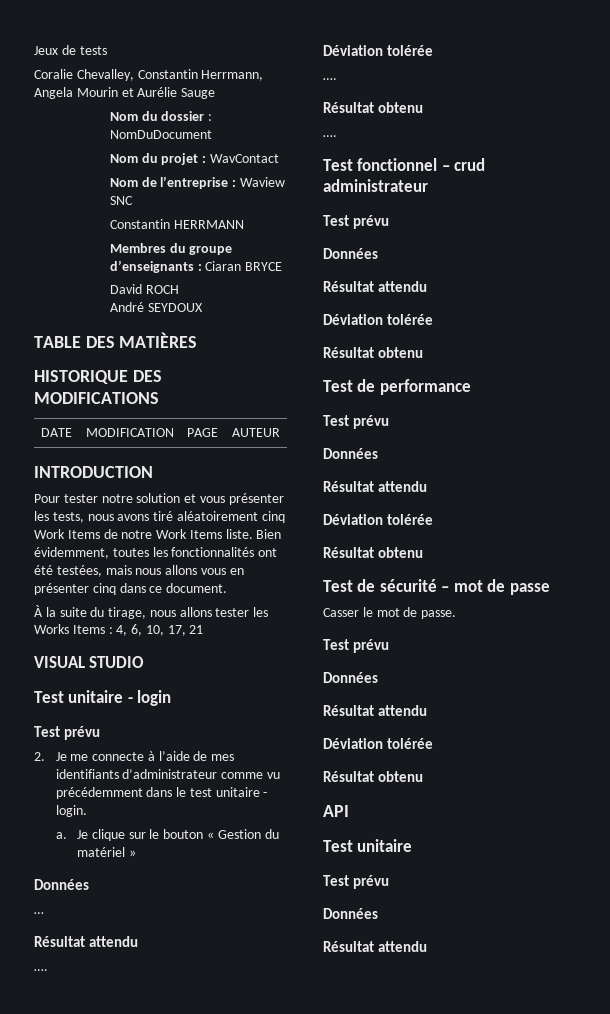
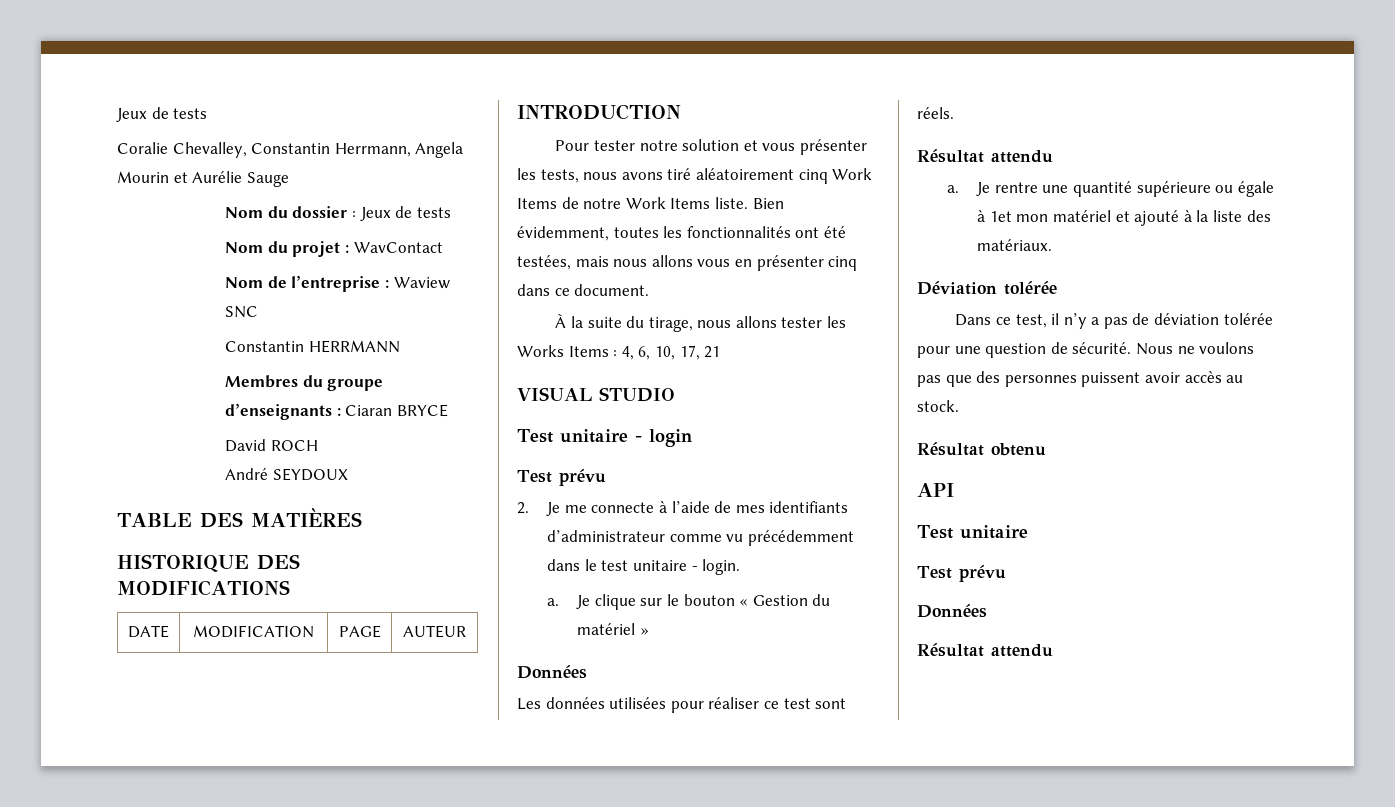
- Nom du dossier : NomDuDocument
+ Nom du dossier : Jeux de tests
- …
+ Les données utilisées pour réaliser ce test sont réels.
  Résultat attendu
- ….
+ a. Je rentre une quantité supérieure ou égale à 1et mon matériel et ajouté à la liste des matériaux.
  Déviation tolérée
- ….
- Résultat obtenu
- ….
- Test fonctionnel – crud administrateur
- Test prévu
- Données
- Résultat attendu
- Déviation tolérée
- Résultat obtenu
- Test de performance
- Test prévu
- Données
- Résultat attendu
- Déviation tolérée
- Résultat obtenu
- Test de sécurité – mot de passe
- Casser le mot de passe.
- Test prévu
- Données
- Résultat attendu
- Déviation tolérée
+ Dans ce test, il n’y a pas de déviation tolérée pour une question de sécurité. Nous ne voulons pas que des personnes puissent avoir accès au stock.

